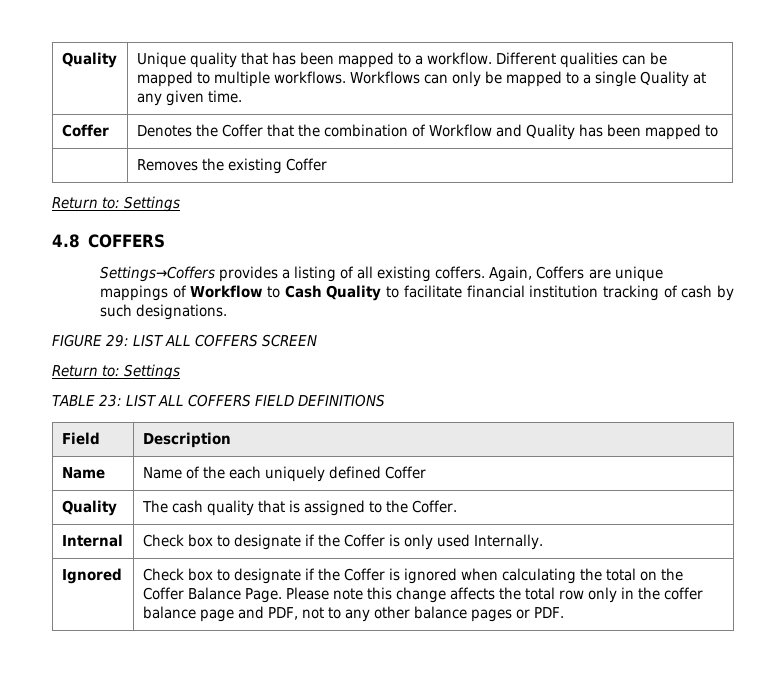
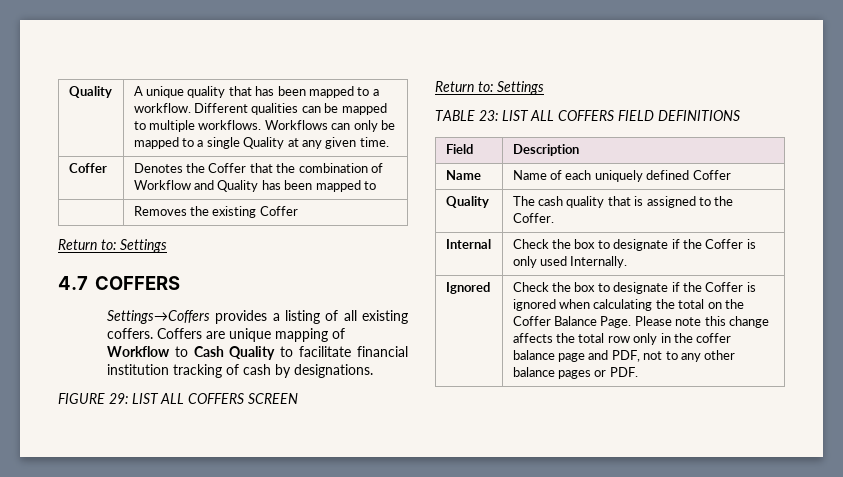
- Quality | Unique quality that has been mapped to a workflow. Different qualities can be mapped to multiple workflows. Workflows can only be mapped to a single Quality at any given time.
+ Quality | A unique quality that has been mapped to a workflow. Different qualities can be mapped to multiple workflows. Workflows can only be mapped to a single Quality at any given time.
- 4.8 COFFERS
+ 4.7 COFFERS
- Again, Coffers are unique mappings of Workflow to Cash Quality to facilitate financial institution tracking of cash by such designations.
+ Coffers are unique mapping of Workflow to Cash Quality to facilitate financial institution tracking of cash by designations.
- Name | Name of the each uniquely defined Coffer
+ Name | Name of each uniquely defined Coffer
- Internal | Check box to designate if the Coffer is only used Internally.
+ Internal | Check the box to designate if the Coffer is only used Internally.
- Check box to designate if the Coffer is ignored when calculating the total on the Coffer Balance Page.
+ Check the box to designate if the Coffer is ignored when calculating the total on the Coffer Balance Page.

